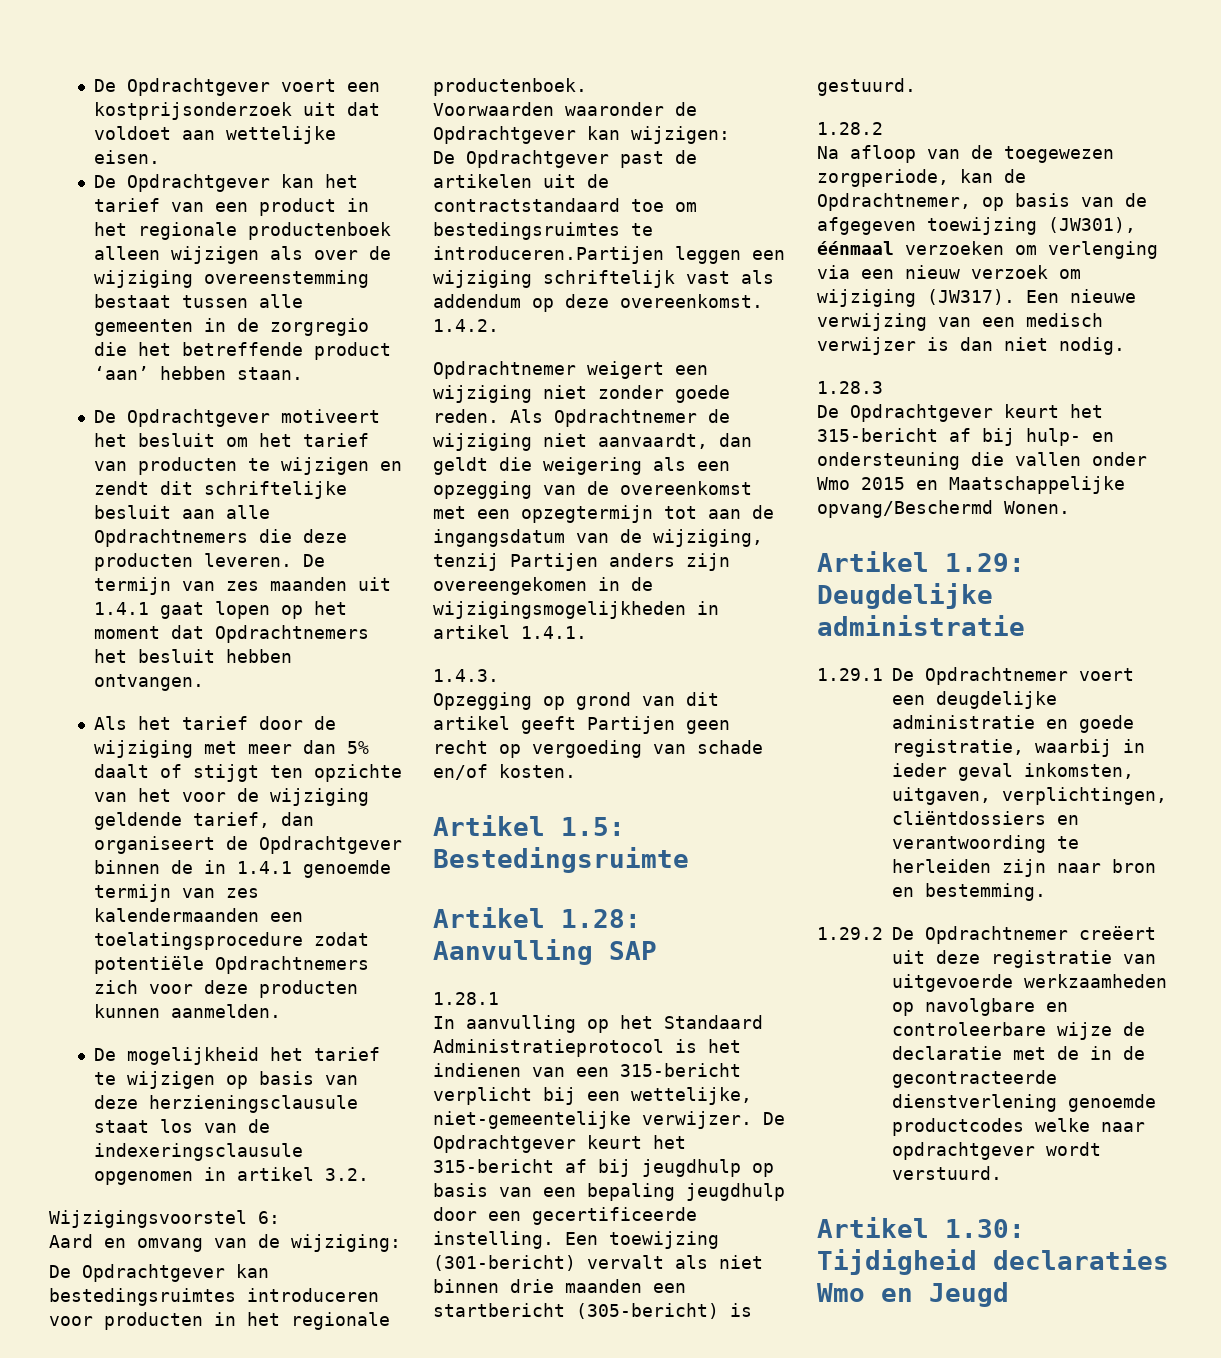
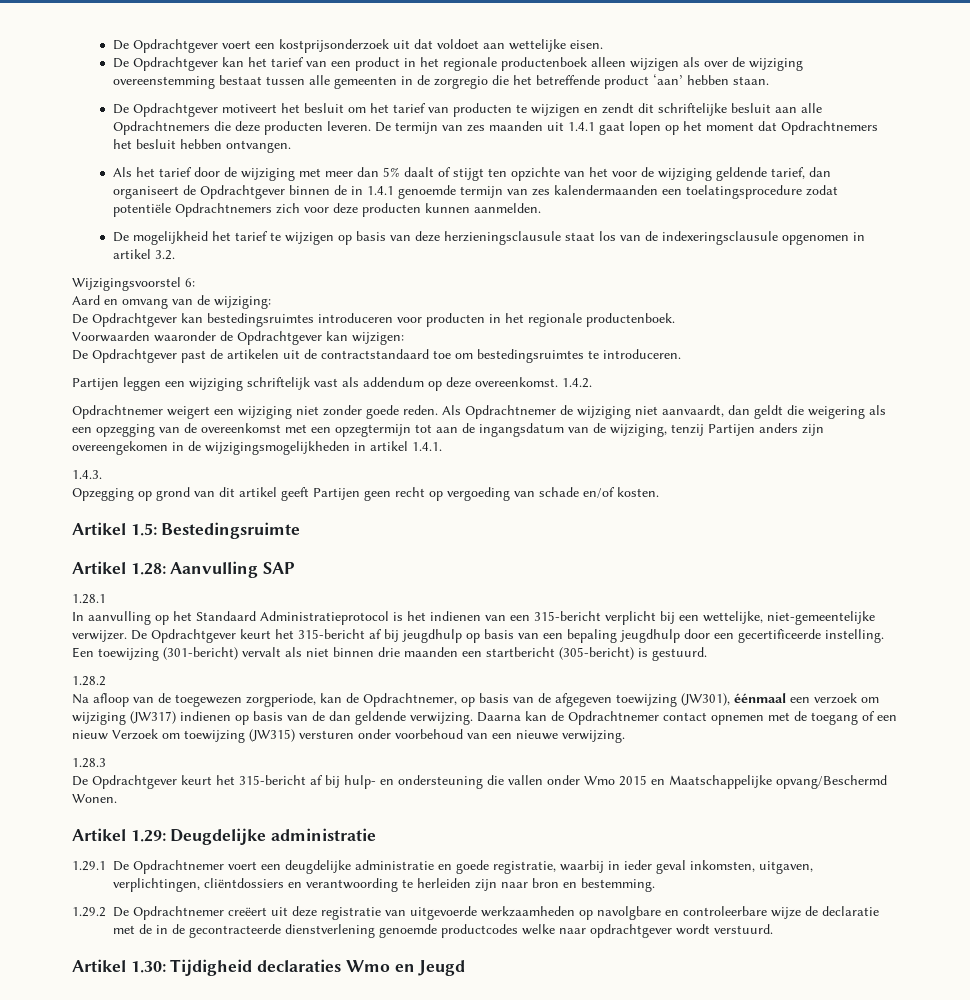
- De Opdrachtgever past de artikelen uit de contractstandaard toe om bestedingsruimtes te introduceren.Partijen leggen een wijziging schriftelijk vast als addendum op deze overeenkomst.
+ De Opdrachtgever past de artikelen uit de contractstandaard toe om bestedingsruimtes te introduceren.
+ Partijen leggen een wijziging schriftelijk vast als addendum op deze overeenkomst.
- Na afloop van de toegewezen zorgperiode, kan de Opdrachtnemer, op basis van de afgegeven toewijzing (JW301), éénmaal verzoeken om verlenging via een nieuw verzoek om wijziging (JW317). Een nieuwe verwijzing van een medisch verwijzer is dan niet nodig.
+ Na afloop van de toegewezen zorgperiode, kan de Opdrachtnemer, op basis van de afgegeven toewijzing (JW301), éénmaal een verzoek om wijziging (JW317) indienen op basis van de dan geldende verwijzing. Daarna kan de Opdrachtnemer contact opnemen met de toegang of een nieuw Verzoek om toewijzing (JW315) versturen onder voorbehoud van een nieuwe verwijzing.

